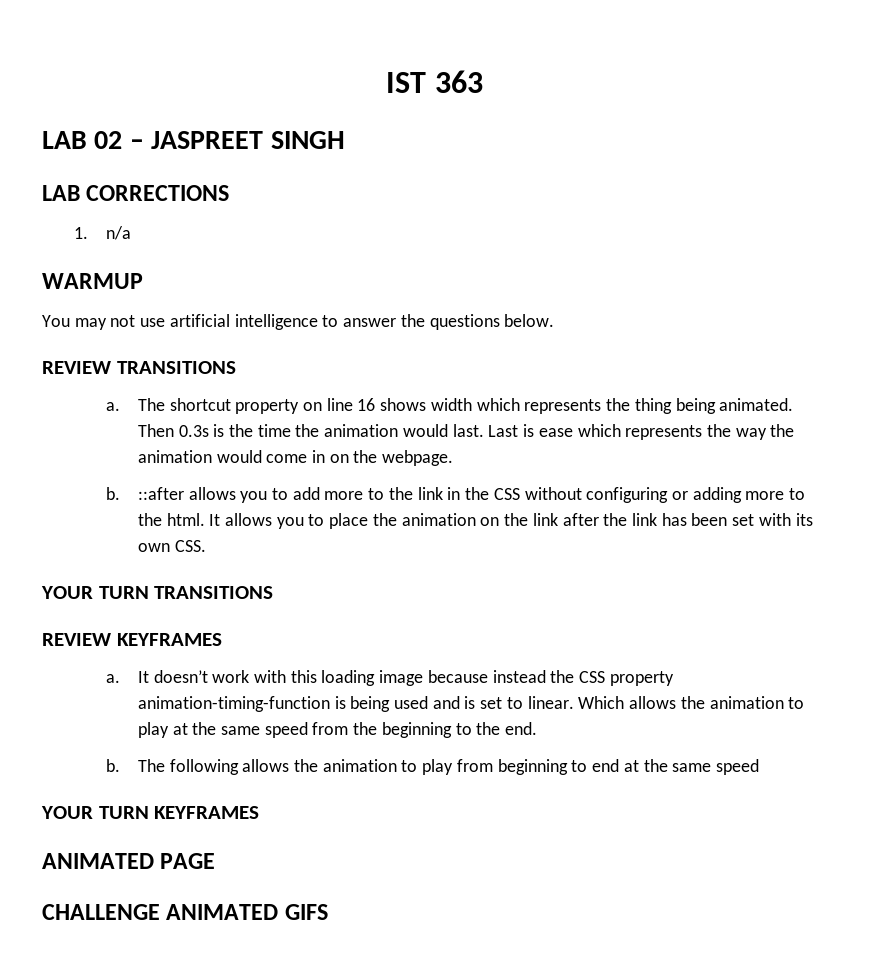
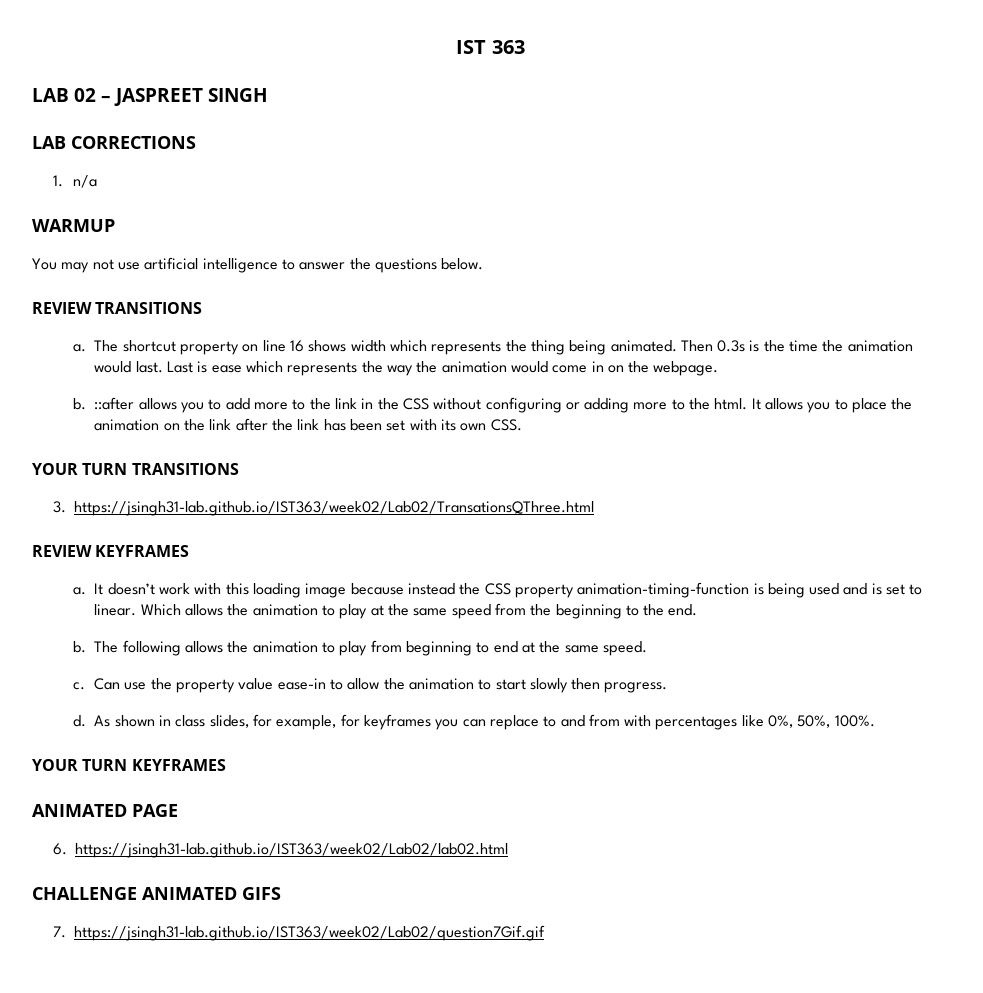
+ 3. https://jsingh31-lab.github.io/IST363/week02/Lab02/TransationsQThree.html
- The following allows the animation to play from beginning to end at the same speed
+ The following allows the animation to play from beginning to end at the same speed.
+ c. Can use the property value ease-in to allow the animation to start slowly then progress.
+ d. As shown in class slides, for example, for keyframes you can replace to and from with percentages like 0%, 50%, 100%.
+ 6. https://jsingh31-lab.github.io/IST363/week02/Lab02/lab02.html
+ 7. https://jsingh31-lab.github.io/IST363/week02/Lab02/question7Gif.gif

